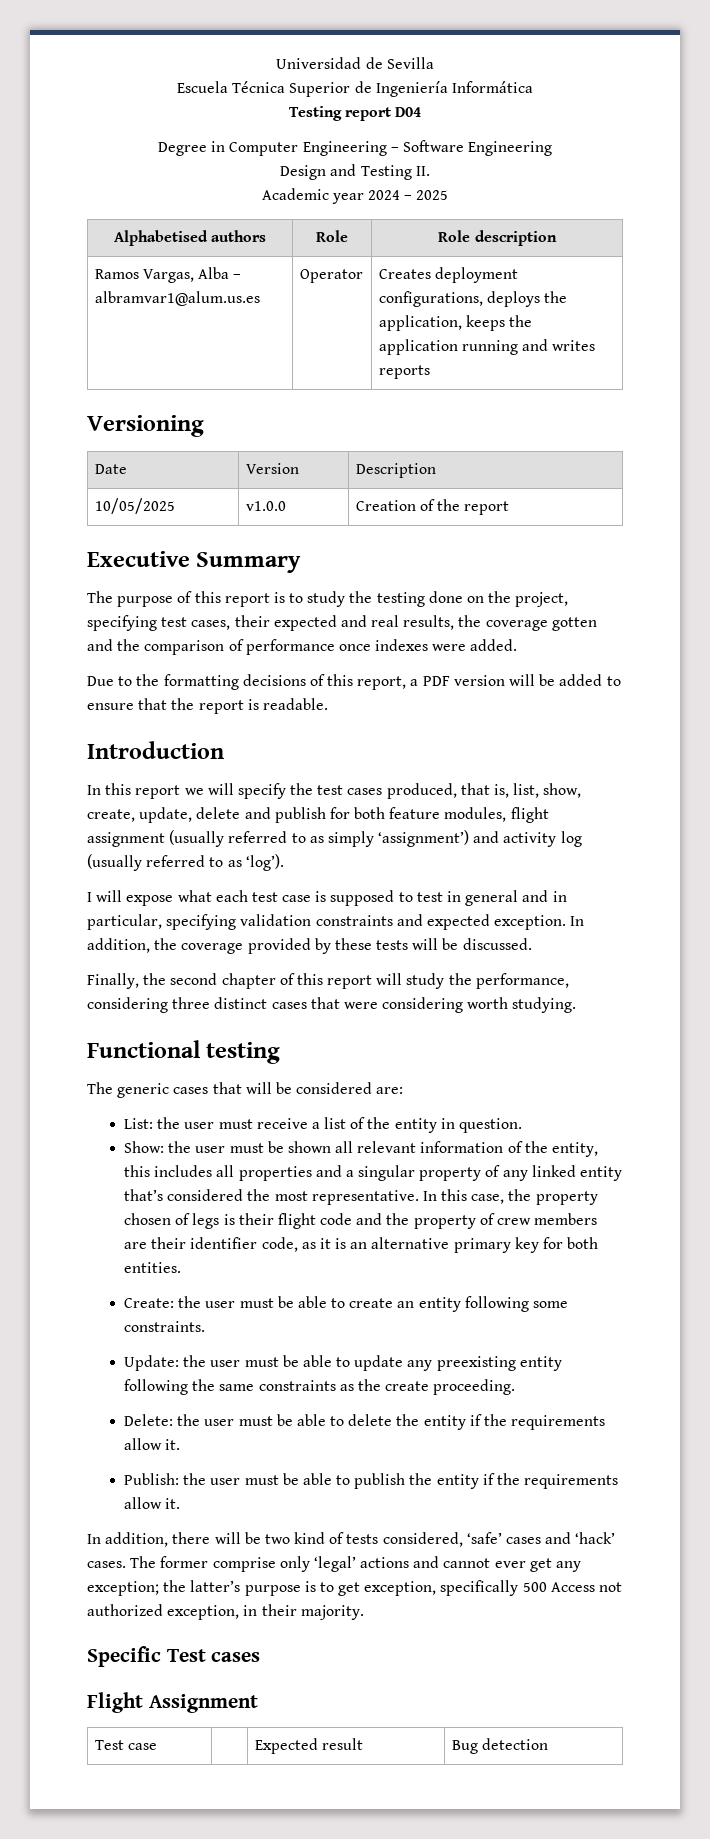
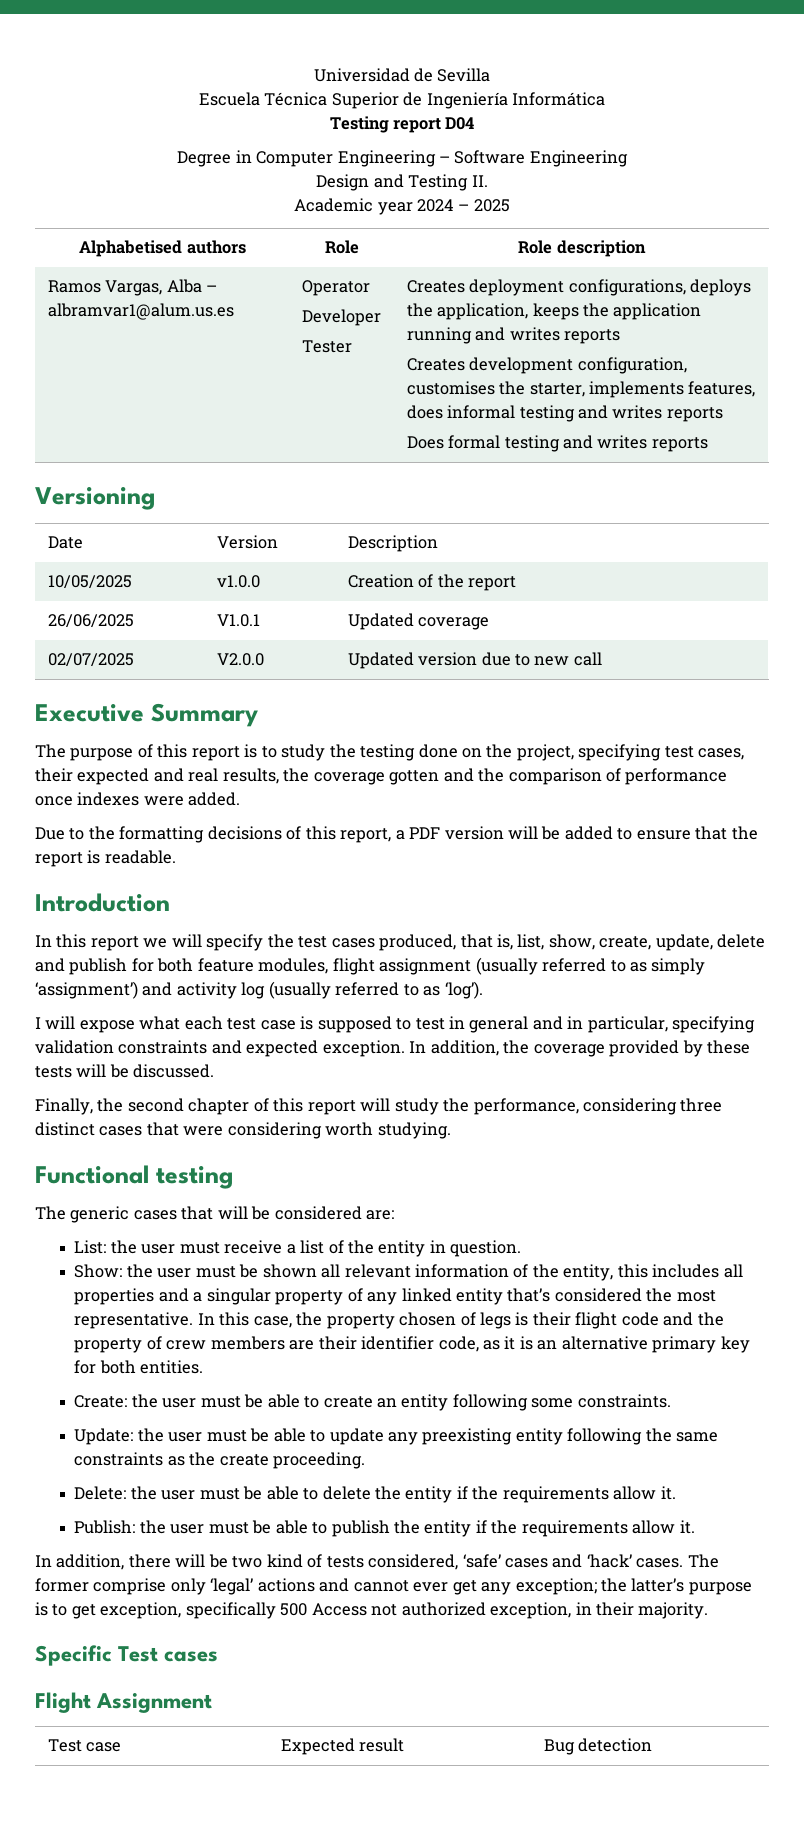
+ Developer
+ Tester
+ Creates development configuration, customises the starter, implements features, does informal testing and writes reports
+ Does formal testing and writes reports
+ 26/06/2025 | V1.0.1 | Updated coverage
+ 02/07/2025 | V2.0.0 | Updated version due to new call

